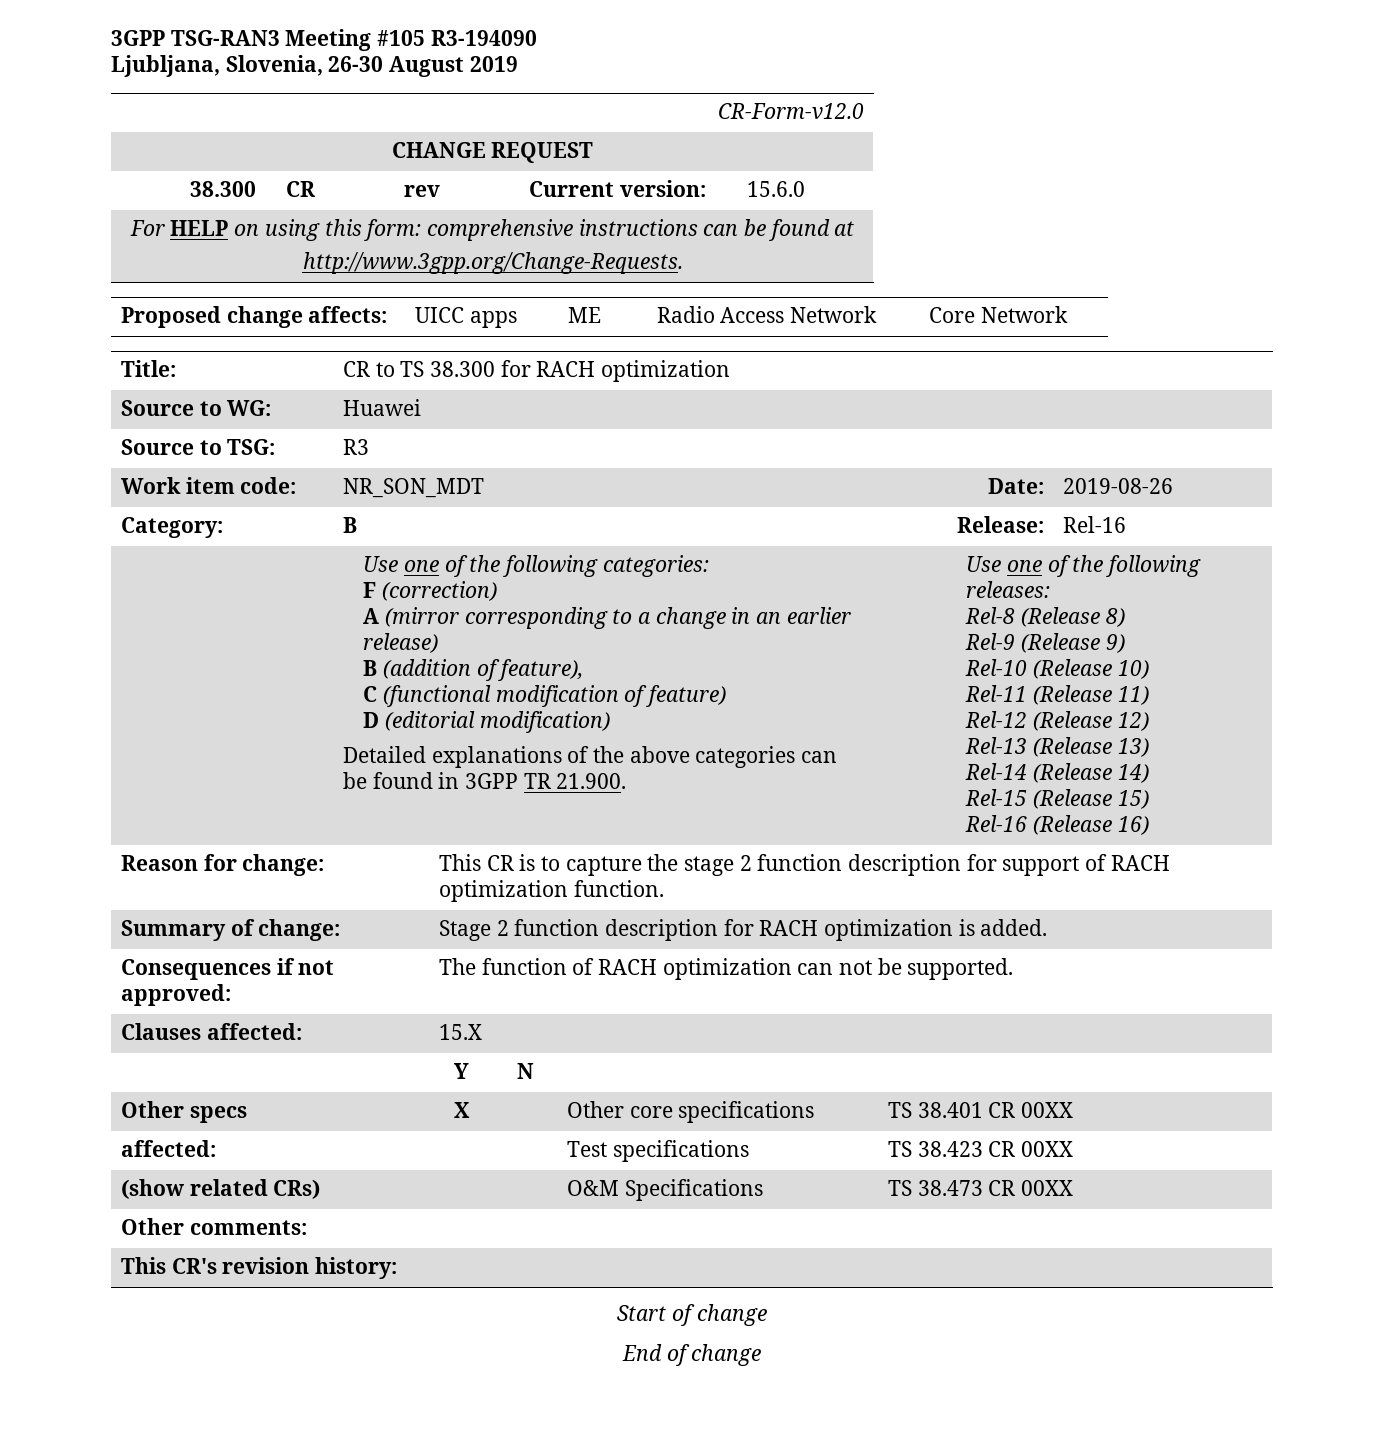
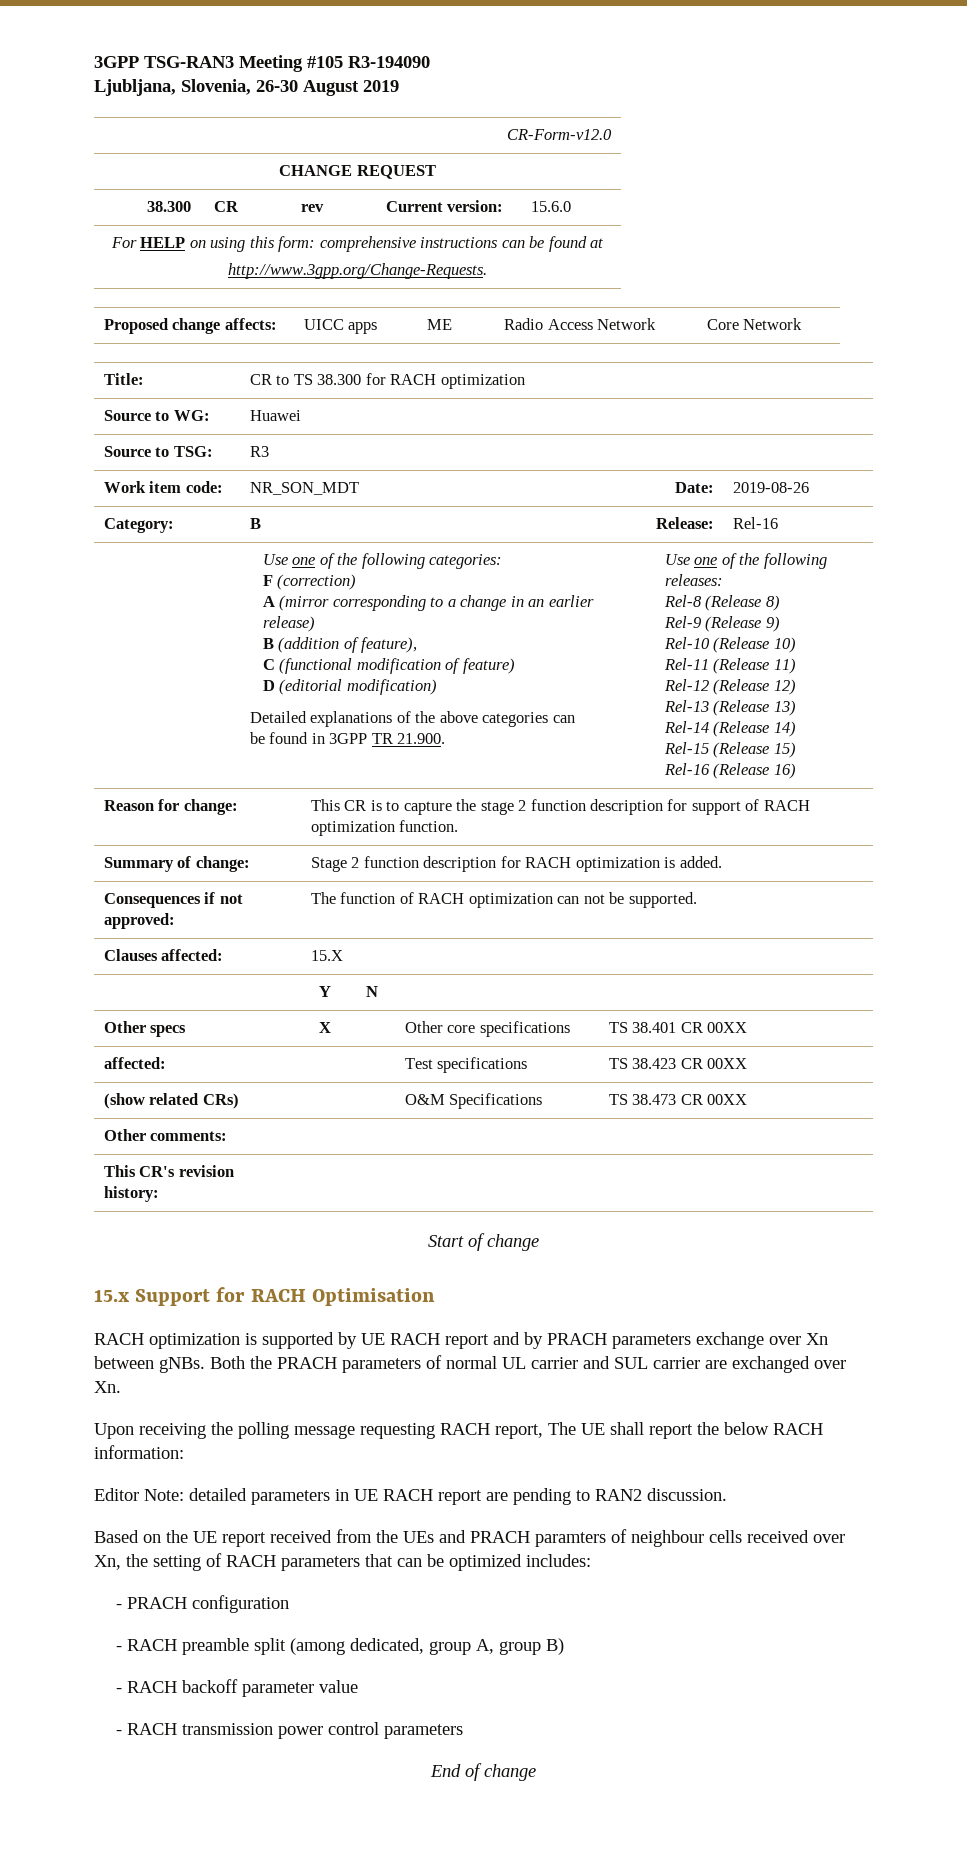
+ 15.x Support for RACH Optimisation
+ RACH optimization is supported by UE RACH report and by PRACH parameters exchange over Xn between gNBs. Both the PRACH parameters of normal UL carrier and SUL carrier are exchanged over Xn.
+ Upon receiving the polling message requesting RACH report, The UE shall report the below RACH information:
+ Editor Note: detailed parameters in UE RACH report are pending to RAN2 discussion.
+ Based on the UE report received from the UEs and PRACH paramters of neighbour cells received over Xn, the setting of RACH parameters that can be optimized includes:
+ - PRACH configuration
+ - RACH preamble split (among dedicated, group A, group B)
+ - RACH backoff parameter value
+ - RACH transmission power control parameters

